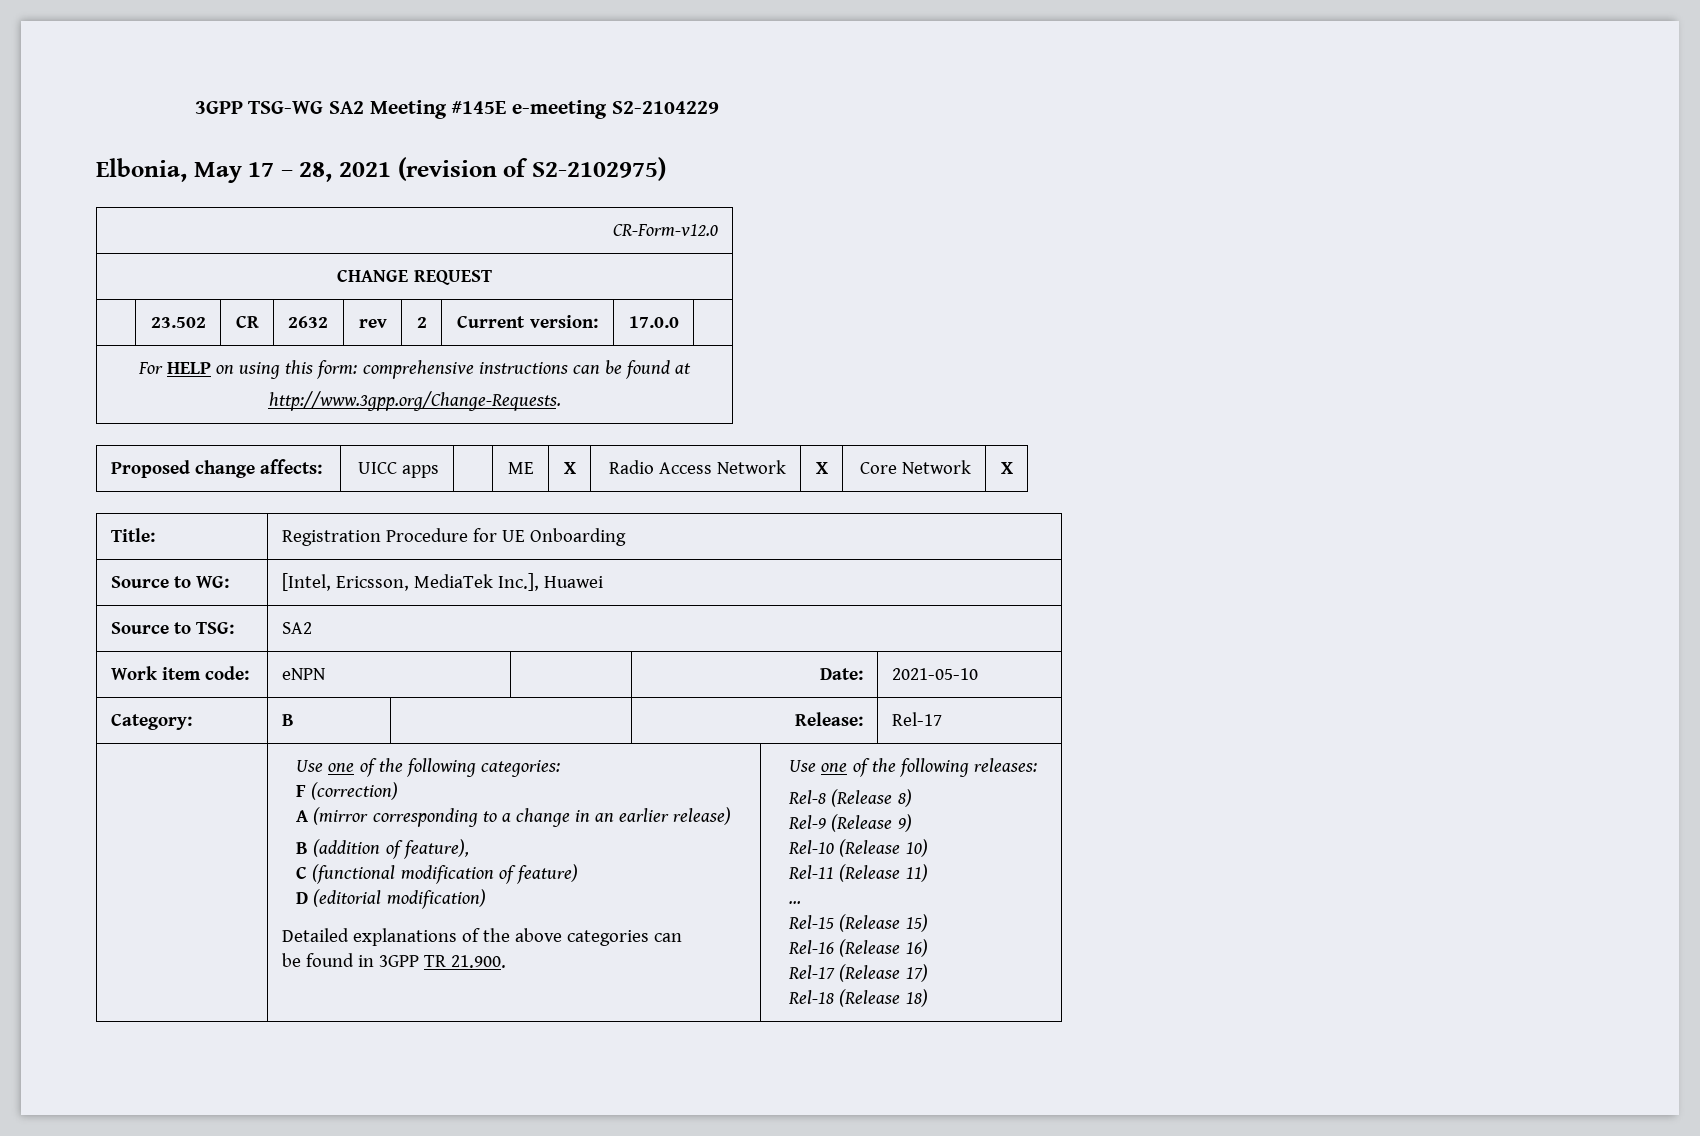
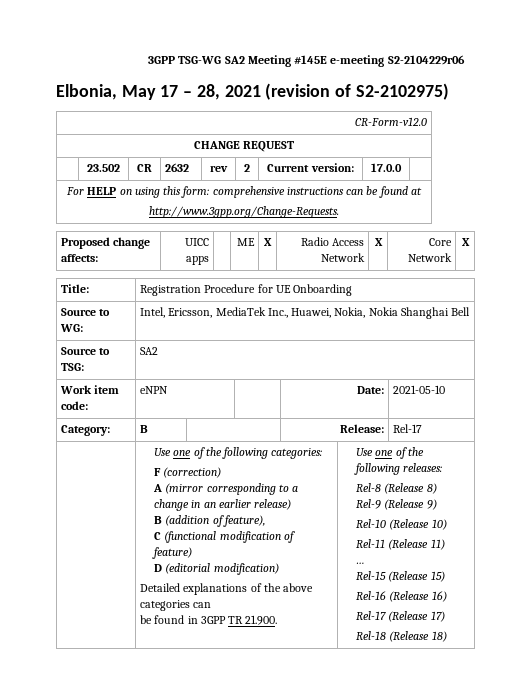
- 3GPP TSG-WG SA2 Meeting #145E e-meeting S2-2104229
+ 3GPP TSG-WG SA2 Meeting #145E e-meeting S2-2104229r06
- Source to WG: | [Intel, Ericsson, MediaTek Inc.], Huawei
+ Source to WG: | Intel, Ericsson, MediaTek Inc., Huawei, Nokia, Nokia Shanghai Bell

